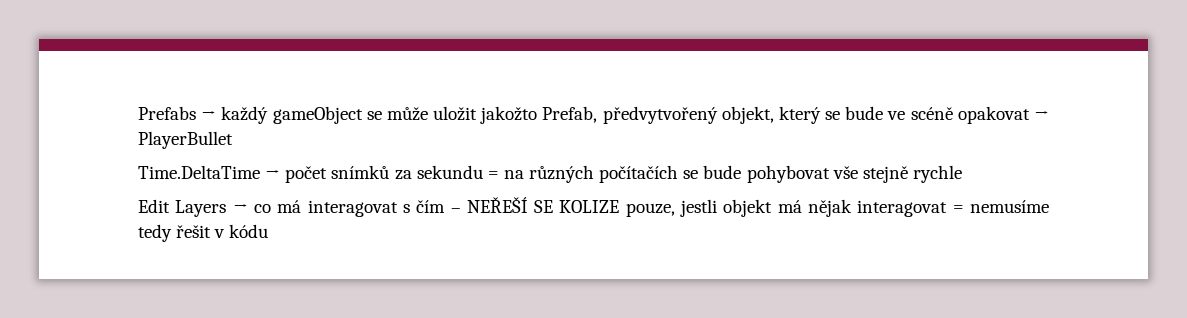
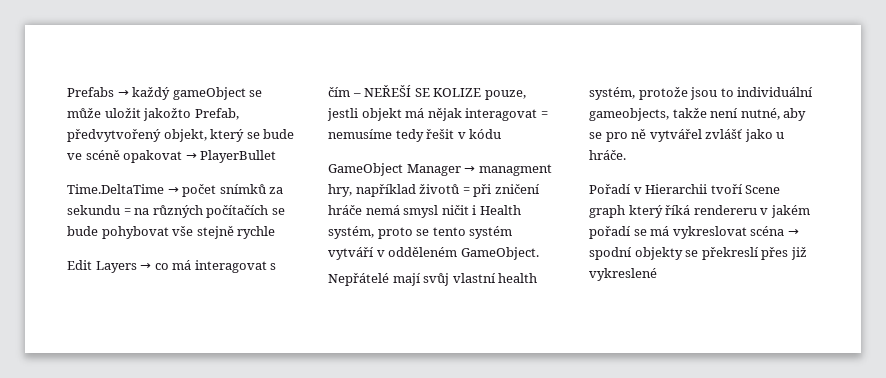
+ GameObject Manager → managment hry, například životů = při zničení hráče nemá smysl ničit i Health systém, proto se tento systém vytváří v odděleném GameObject.
+ Nepřátelé mají svůj vlastní health systém, protože jsou to individuální gameobjects, takže není nutné, aby se pro ně vytvářel zvlášť jako u hráče.
+ Pořadí v Hierarchii tvoří Scene graph který říká rendereru v jakém pořadí se má vykreslovat scéna → spodní objekty se překreslí přes již vykreslené

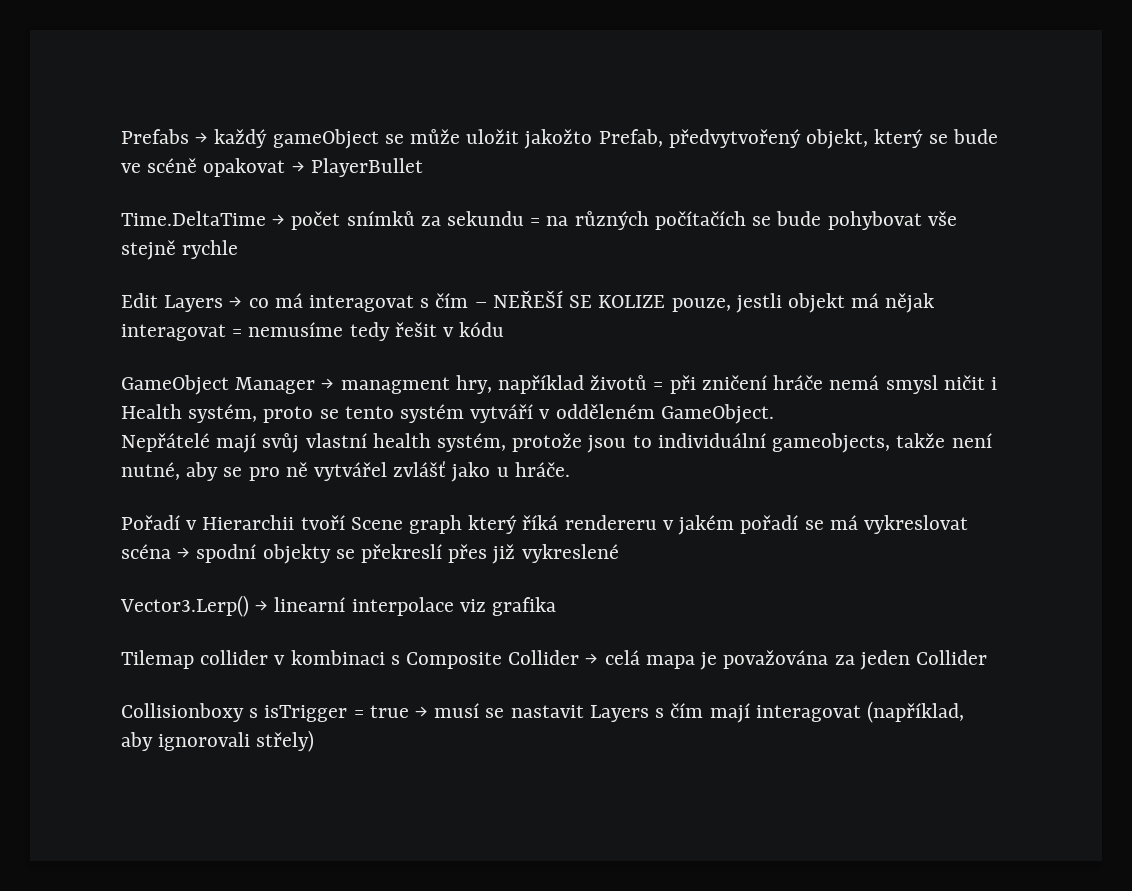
+ Vector3.Lerp() → linearní interpolace viz grafika
+ Tilemap collider v kombinaci s Composite Collider → celá mapa je považována za jeden Collider
+ Collisionboxy s isTrigger = true → musí se nastavit Layers s čím mají interagovat (například, aby ignorovali střely)

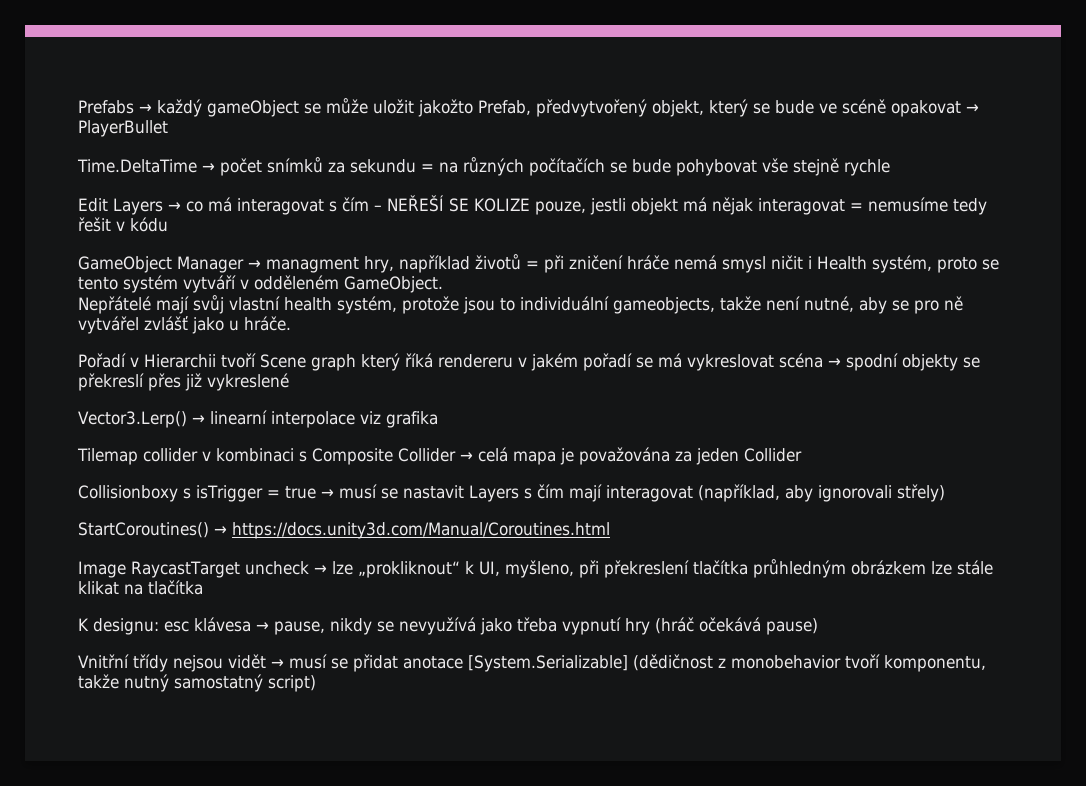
+ StartCoroutines() → https://docs.unity3d.com/Manual/Coroutines.html
+ Image RaycastTarget uncheck → lze „prokliknout“ k UI, myšleno, při překreslení tlačítka průhledným obrázkem lze stále klikat na tlačítka
+ K designu: esc klávesa → pause, nikdy se nevyužívá jako třeba vypnutí hry (hráč očekává pause)
+ Vnitřní třídy nejsou vidět → musí se přidat anotace [System.Serializable] (dědičnost z monobehavior tvoří komponentu, takže nutný samostatný script)

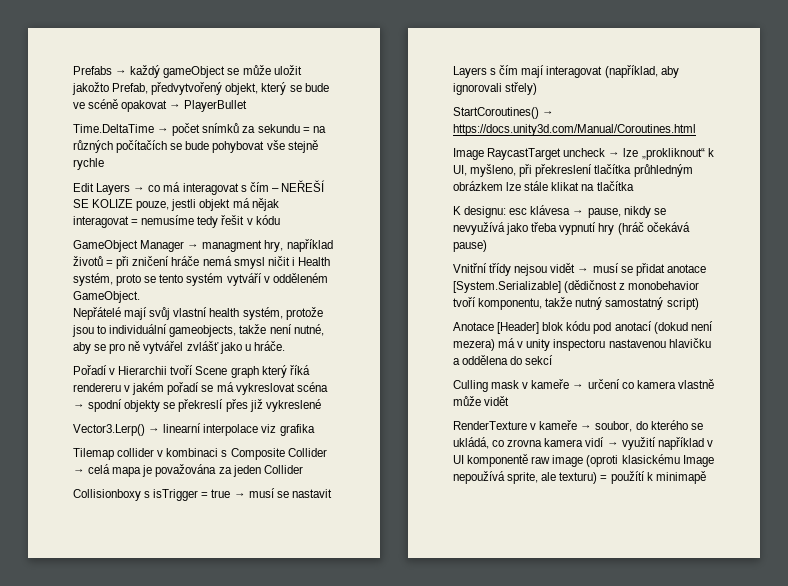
+ Anotace [Header] blok kódu pod anotací (dokud není mezera) má v unity inspectoru nastavenou hlavičku a oddělena do sekcí
+ Culling mask v kameře → určení co kamera vlastně může vidět
+ RenderTexture v kameře → soubor, do kterého se ukládá, co zrovna kamera vidí → využití například v UI komponentě raw image (oproti klasickému Image nepoužívá sprite, ale texturu) = použítí k minimapě

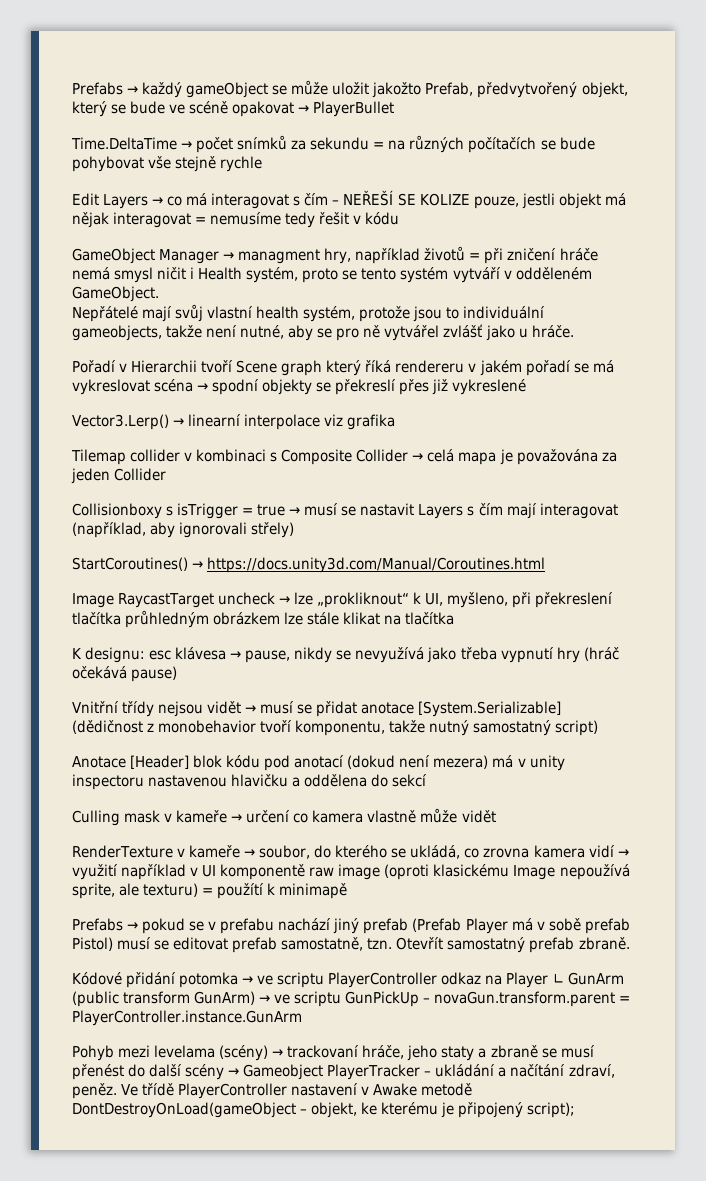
+ Prefabs → pokud se v prefabu nachází jiný prefab (Prefab Player má v sobě prefab Pistol) musí se editovat prefab samostatně, tzn. Otevřít samostatný prefab zbraně.
+ Kódové přidání potomka → ve scriptu PlayerController odkaz na Player ∟ GunArm (public transform GunArm) → ve scriptu GunPickUp – novaGun.transform.parent = PlayerController.instance.GunArm
+ Pohyb mezi levelama (scény) → trackovaní hráče, jeho staty a zbraně se musí přenést do další scény → Gameobject PlayerTracker – ukládání a načítání zdraví, peněz. Ve třídě PlayerController nastavení v Awake metodě DontDestroyOnLoad(gameObject – objekt, ke kterému je připojený script);

